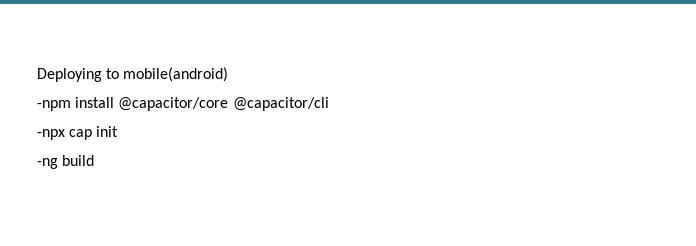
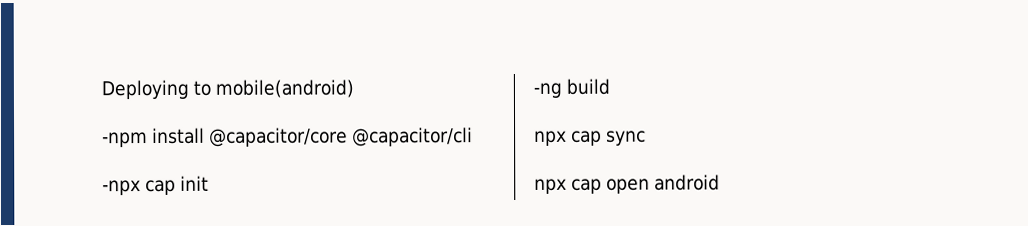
+ npx cap sync
+ npx cap open android

